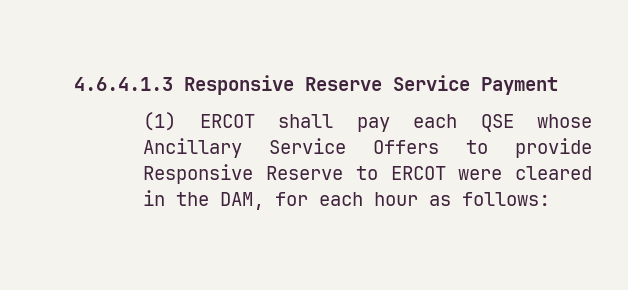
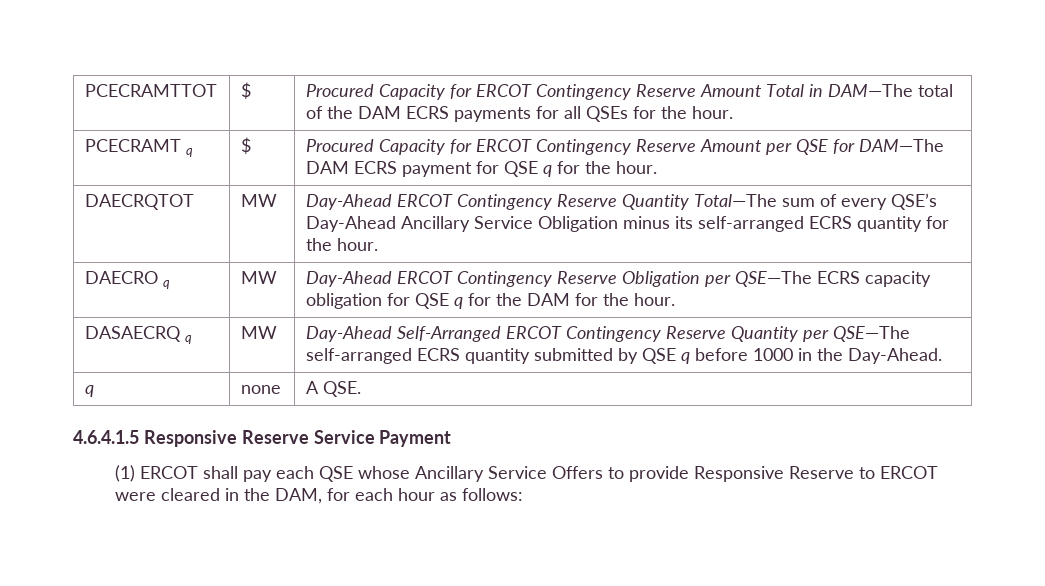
- 4.6.4.1.3 Responsive Reserve Service Payment
+ PCECRAMTTOT | $ | Procured Capacity for ERCOT Contingency Reserve Amount Total in DAM—The total of the DAM ECRS payments for all QSEs for the hour.
+ PCECRAMT q | $ | Procured Capacity for ERCOT Contingency Reserve Amount per QSE for DAM—The DAM ECRS payment for QSE q for the hour.
+ DAECRQTOT | MW | Day-Ahead ERCOT Contingency Reserve Quantity Total—The sum of every QSE’s Day-Ahead Ancillary Service Obligation minus its self-arranged ECRS quantity for the hour.
+ DAECRO q | MW | Day-Ahead ERCOT Contingency Reserve Obligation per QSE—The ECRS capacity obligation for QSE q for the DAM for the hour.
+ DASAECRQ q | MW | Day-Ahead Self-Arranged ERCOT Contingency Reserve Quantity per QSE—The self-arranged ECRS quantity submitted by QSE q before 1000 in the Day-Ahead.
+ q | none | A QSE.
+ 4.6.4.1.5 Responsive Reserve Service Payment

